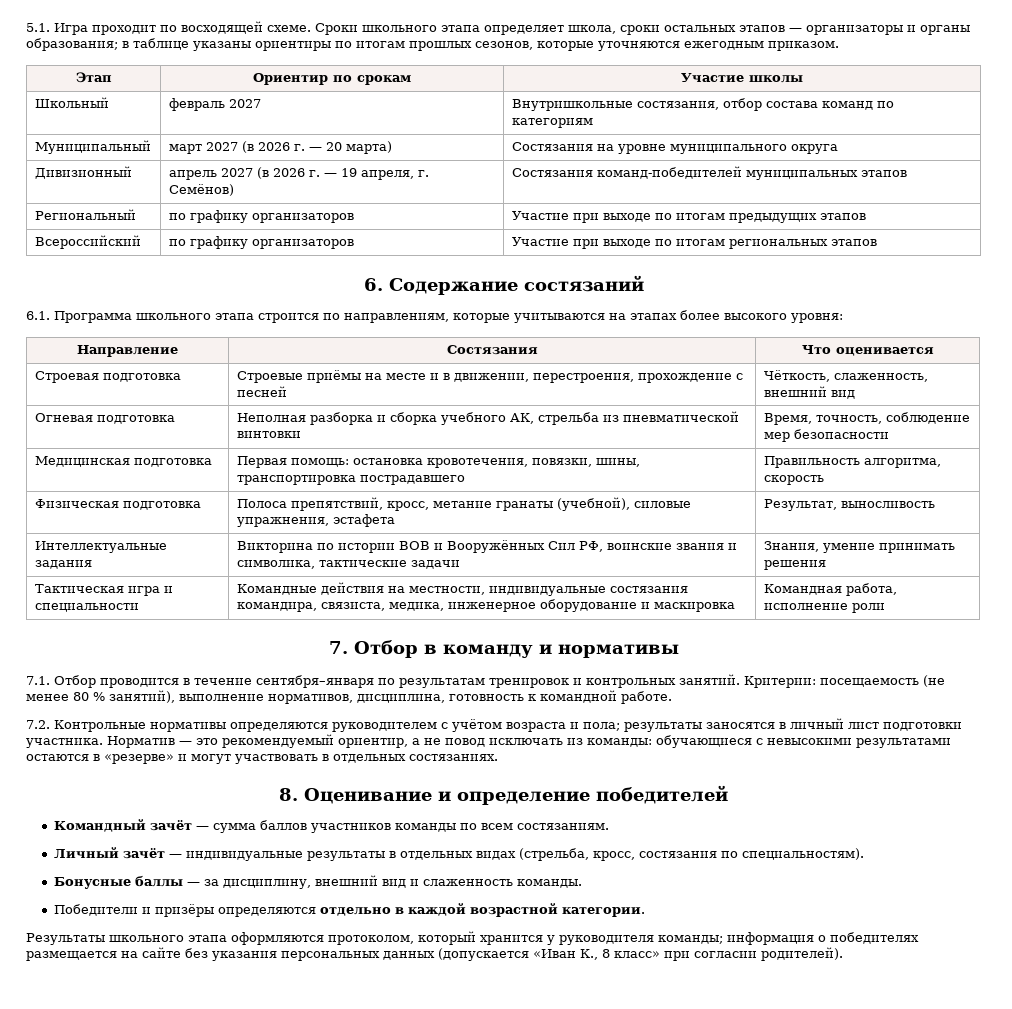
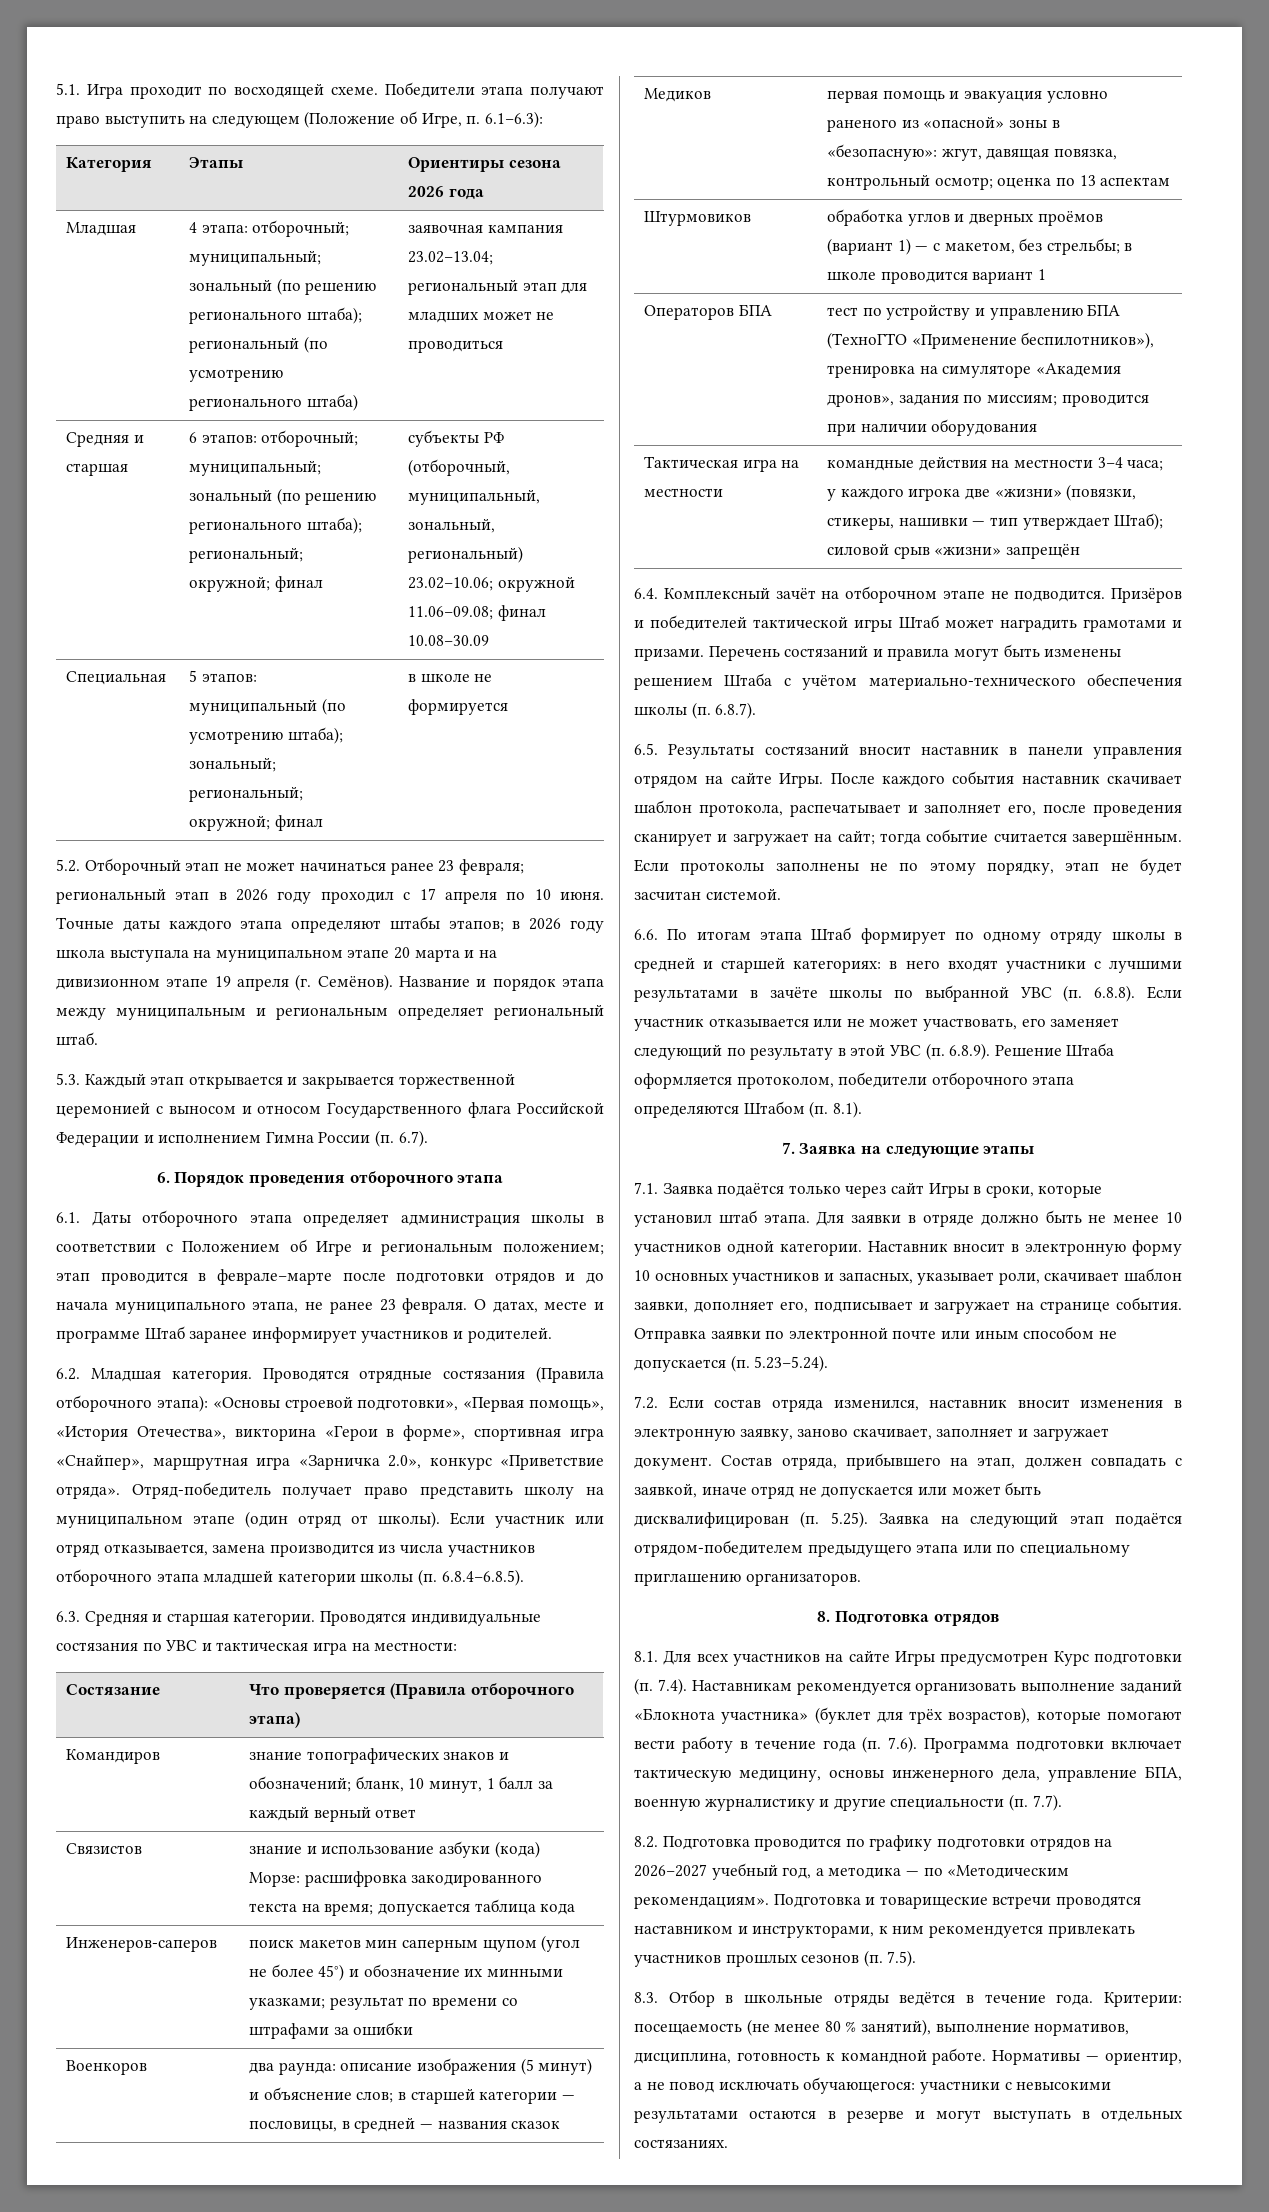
- Сроки школьного этапа определяет школа, сроки остальных этапов — организаторы и органы образования; в таблице указаны ориентиры по итогам прошлых сезонов, которые уточняются ежегодным приказом.
- Этап | Ориентир по срокам | Участие школы
- Школьный | февраль 2027 | Внутришкольные состязания, отбор состава команд по категориям
- Муниципальный | март 2027 (в 2026 г. — 20 марта) | Состязания на уровне муниципального округа
- Дивизионный | апрель 2027 (в 2026 г. — 19 апреля, г. Семёнов) | Состязания команд-победителей муниципальных этапов
- Региональный | по графику организаторов | Участие при выходе по итогам предыдущих этапов
- Всероссийский | по графику организаторов | Участие при выходе по итогам региональных этапов
- 6. Содержание состязаний
- 6.1. Программа школьного этапа строится по направлениям, которые учитываются на этапах более высокого уровня:
- Направление | Состязания | Что оценивается
- Строевая подготовка | Строевые приёмы на месте и в движении, перестроения, прохождение с песней | Чёткость, слаженность, внешний вид
- Огневая подготовка | Неполная разборка и сборка учебного АК, стрельба из пневматической винтовки | Время, точность, соблюдение мер безопасности
- Медицинская подготовка | Первая помощь: остановка кровотечения, повязки, шины, транспортировка пострадавшего | Правильность алгоритма, скорость
- Физическая подготовка | Полоса препятствий, кросс, метание гранаты (учебной), силовые упражнения, эстафета | Результат, выносливость
- Интеллектуальные задания | Викторина по истории ВОВ и Вооружённых Сил РФ, воинские звания и символика, тактические задачи | Знания, умение принимать решения
- Тактическая игра и специальности | Командные действия на местности, индивидуальные состязания командира, связиста, медика, инженерное оборудование и маскировка | Командная работа, исполнение роли
- 7. Отбор в команду и нормативы
- 7.1. Отбор проводится в течение сентября–января по результатам тренировок и контрольных занятий.
+ Победители этапа получают право выступить на следующем (Положение об Игре, п. 6.1–6.3):
+ Категория | Этапы | Ориентиры сезона 2026 года
+ Младшая | 4 этапа: отборочный; муниципальный; зональный (по решению регионального штаба); региональный (по усмотрению регионального штаба) | заявочная кампания 23.02–13.04; региональный этап для младших может не проводиться
+ Средняя и старшая | 6 этапов: отборочный; муниципальный; зональный (по решению регионального штаба); региональный; окружной; финал | субъекты РФ (отборочный, муниципальный, зональный, региональный) 23.02–10.06; окружной 11.06–09.08; финал 10.08–30.09
+ Специальная | 5 этапов: муниципальный (по усмотрению штаба); зональный; региональный; окружной; финал | в школе не формируется
+ 5.2. Отборочный этап не может начинаться ранее 23 февраля; региональный этап в 2026 году проходил с 17 апреля по 10 июня. Точные даты каждого этапа определяют штабы этапов; в 2026 году школа выступала на муниципальном этапе 20 марта и на дивизионном этапе 19 апреля (г. Семёнов). Название и порядок этапа между муниципальным и региональным определяет региональный штаб.
+ 5.3. Каждый этап открывается и закрывается торжественной церемонией с выносом и относом Государственного флага Российской Федерации и исполнением Гимна России (п. 6.7).
+ 6. Порядок проведения отборочного этапа
+ 6.1. Даты отборочного этапа определяет администрация школы в соответствии с Положением об Игре и региональным положением; этап проводится в феврале–марте после подготовки отрядов и до начала муниципального этапа, не ранее 23 февраля. О датах, месте и программе Штаб заранее информирует участников и родителей.
+ 6.2. Младшая категория. Проводятся отрядные состязания (Правила отборочного этапа): «Основы строевой подготовки», «Первая помощь», «История Отечества», викторина «Герои в форме», спортивная игра «Снайпер», маршрутная игра «Зарничка 2.0», конкурс «Приветствие отряда». Отряд-победитель получает право представить школу на муниципальном этапе (один отряд от школы). Если участник или отряд отказывается, замена производится из числа участников отборочного этапа младшей категории школы (п. 6.8.4–6.8.5).
+ 6.3. Средняя и старшая категории. Проводятся индивидуальные состязания по УВС и тактическая игра на местности:
+ Состязание | Что проверяется (Правила отборочного этапа)
+ Командиров | знание топографических знаков и обозначений; бланк, 10 минут, 1 балл за каждый верный ответ
+ Связистов | знание и использование азбуки (кода) Морзе: расшифровка закодированного текста на время; допускается таблица кода
+ Инженеров-саперов | поиск макетов мин саперным щупом (угол не более 45°) и обозначение их минными указками; результат по времени со штрафами за ошибки
+ Военкоров | два раунда: описание изображения (5 минут) и объяснение слов; в старшей категории — пословицы, в средней — названия сказок
+ Медиков | первая помощь и эвакуация условно раненого из «опасной» зоны в «безопасную»: жгут, давящая повязка, контрольный осмотр; оценка по 13 аспектам
+ Штурмовиков | обработка углов и дверных проёмов (вариант 1) — с макетом, без стрельбы; в школе проводится вариант 1
+ Операторов БПА | тест по устройству и управлению БПА (ТехноГТО «Применение беспилотников»), тренировка на симуляторе «Академия дронов», задания по миссиям; проводится при наличии оборудования
+ Тактическая игра на местности | командные действия на местности 3–4 часа; у каждого игрока две «жизни» (повязки, стикеры, нашивки — тип утверждает Штаб); силовой срыв «жизни» запрещён
+ 6.4. Комплексный зачёт на отборочном этапе не подводится. Призёров и победителей тактической игры Штаб может наградить грамотами и призами. Перечень состязаний и правила могут быть изменены решением Штаба с учётом материально-технического обеспечения школы (п. 6.8.7).
+ 6.5. Результаты состязаний вносит наставник в панели управления отрядом на сайте Игры. После каждого события наставник скачивает шаблон протокола, распечатывает и заполняет его, после проведения сканирует и загружает на сайт; тогда событие считается завершённым. Если протоколы заполнены не по этому порядку, этап не будет засчитан системой.
+ 6.6. По итогам этапа Штаб формирует по одному отряду школы в средней и старшей категориях: в него входят участники с лучшими результатами в зачёте школы по выбранной УВС (п. 6.8.8). Если участник отказывается или не может участвовать, его заменяет следующий по результату в этой УВС (п. 6.8.9). Решение Штаба оформляется протоколом, победители отборочного этапа определяются Штабом (п. 8.1).
+ 7. Заявка на следующие этапы
+ 7.1. Заявка подаётся только через сайт Игры в сроки, которые установил штаб этапа. Для заявки в отряде должно быть не менее 10 участников одной категории. Наставник вносит в электронную форму 10 основных участников и запасных, указывает роли, скачивает шаблон заявки, дополняет его, подписывает и загружает на странице события. Отправка заявки по электронной почте или иным способом не допускается (п. 5.23–5.24).
+ 7.2. Если состав отряда изменился, наставник вносит изменения в электронную заявку, заново скачивает, заполняет и загружает документ. Состав отряда, прибывшего на этап, должен совпадать с заявкой, иначе отряд не допускается или может быть дисквалифицирован (п. 5.25). Заявка на следующий этап подаётся отрядом-победителем предыдущего этапа или по специальному приглашению организаторов.
+ 8. Подготовка отрядов
+ 8.1. Для всех участников на сайте Игры предусмотрен Курс подготовки (п. 7.4). Наставникам рекомендуется организовать выполнение заданий «Блокнота участника» (буклет для трёх возрастов), которые помогают вести работу в течение года (п. 7.6). Программа подготовки включает тактическую медицину, основы инженерного дела, управление БПА, военную журналистику и другие специальности (п. 7.7).
+ 8.2. Подготовка проводится по графику подготовки отрядов на 2026–2027 учебный год, а методика — по «Методическим рекомендациям». Подготовка и товарищеские встречи проводятся наставником и инструкторами, к ним рекомендуется привлекать участников прошлых сезонов (п. 7.5).
+ 8.3. Отбор в школьные отряды ведётся в течение года.
- Критерии: посещаемость (не менее 80 % занятий), выполнение нормативов, дисциплина, готовность к командной работе.
- 7.2. Контрольные нормативы определяются руководителем с учётом возраста и пола; результаты заносятся в личный лист подготовки участника. Норматив — это рекомендуемый ориентир, а не повод исключать из команды: обучающиеся с невысокими результатами остаются в «резерве» и могут участвовать в отдельных состязаниях.
+ Критерии: посещаемость (не менее 80 % занятий), выполнение нормативов, дисциплина, готовность к командной работе. Нормативы — ориентир, а не повод исключать обучающегося: участники с невысокими результатами остаются в резерве и могут выступать в отдельных состязаниях.
- 8. Оценивание и определение победителей
- Командный зачёт — сумма баллов участников команды по всем состязаниям.
- Личный зачёт — индивидуальные результаты в отдельных видах (стрельба, кросс, состязания по специальностям).
- Бонусные баллы — за дисциплину, внешний вид и слаженность команды.
- Победители и призёры определяются отдельно в каждой возрастной категории.
- Результаты школьного этапа оформляются протоколом, который хранится у руководителя команды; информация о победителях размещается на сайте без указания персональных данных (допускается «Иван К., 8 класс» при согласии родителей).

